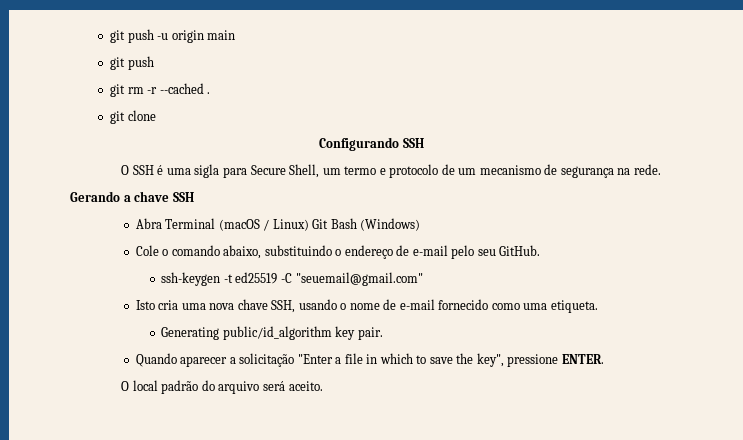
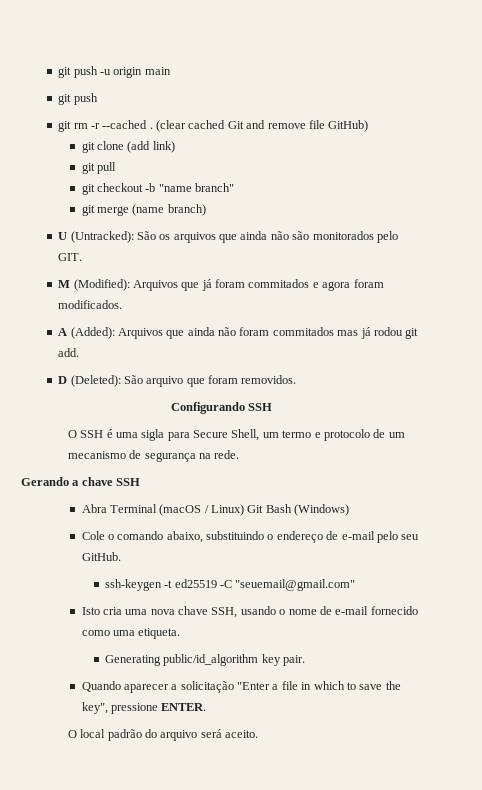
- git rm -r --cached .
- git clone
+ git rm -r --cached . (clear cached Git and remove file GitHub)
+ git clone (add link)
+ git pull
+ git checkout -b "name branch"
+ git merge (name branch)
+ U (Untracked): São os arquivos que ainda não são monitorados pelo GIT.
+ M (Modified): Arquivos que já foram commitados e agora foram modificados.
+ A (Added): Arquivos que ainda não foram commitados mas já rodou git add.
+ D (Deleted): São arquivo que foram removidos.

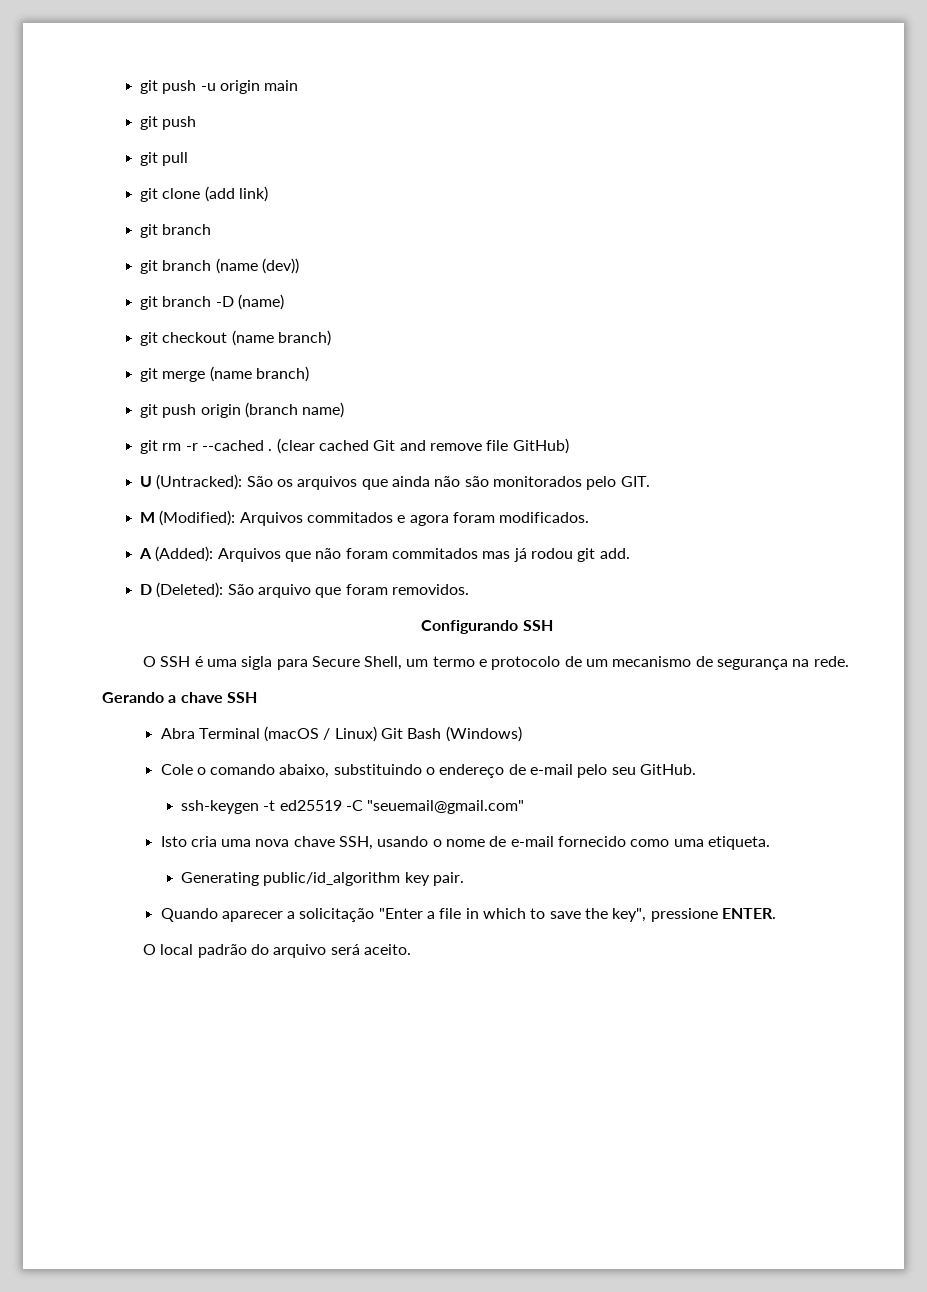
+ git pull
+ git clone (add link)
+ git branch
+ git branch (name (dev))
+ git branch -D (name)
+ git checkout (name branch)
+ git merge (name branch)
+ git push origin (branch name)
- git clone (add link)
- git pull
- git checkout -b "name branch"
- git merge (name branch)
- M (Modified): Arquivos que já foram commitados e agora foram modificados.
+ M (Modified): Arquivos commitados e agora foram modificados.
- A (Added): Arquivos que ainda não foram commitados mas já rodou git add.
+ A (Added): Arquivos que não foram commitados mas já rodou git add.

